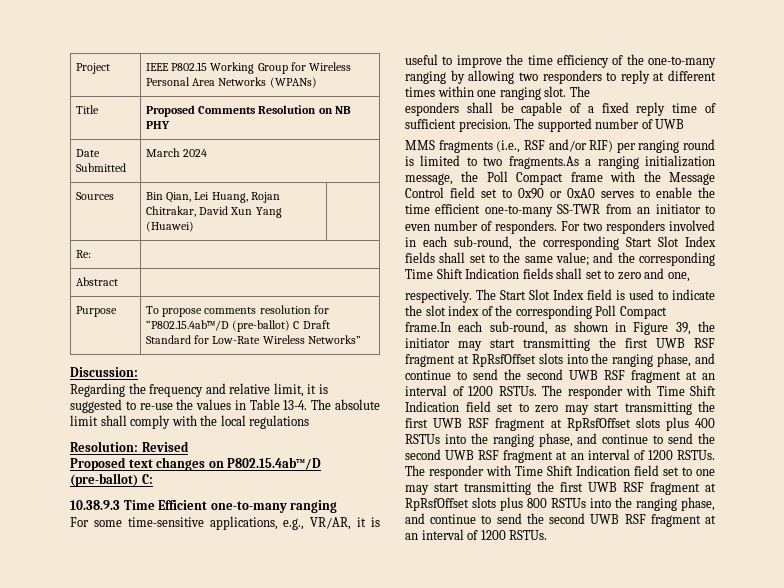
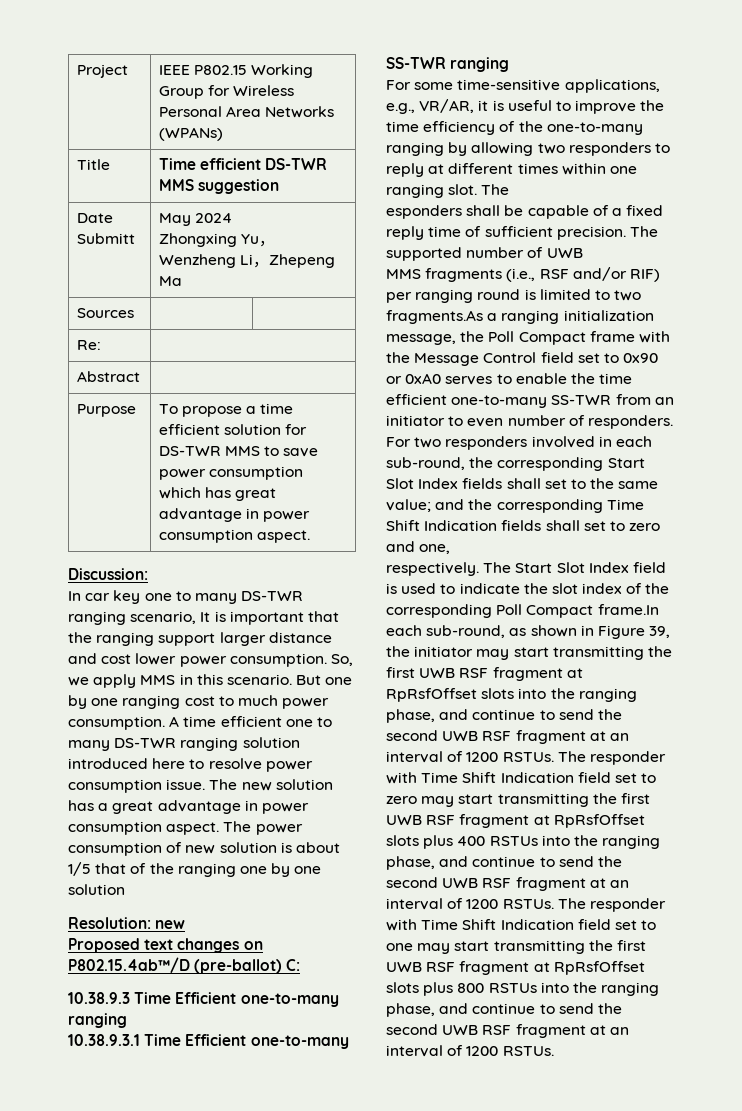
- Title | Proposed Comments Resolution on NB PHY
+ Title | Time efficient DS-TWR MMS suggestion
- Date Submitted | March 2024
- Sources | Bin Qian, Lei Huang, Rojan Chitrakar, David Xun Yang (Huawei) |
+ Date Submitt | May 2024
+ Zhongxing Yu，Wenzheng Li，Zhepeng Ma
+ Sources | |
- Purpose | To propose comments resolution for “P802.15.4ab™/D (pre-ballot) C Draft Standard for Low-Rate Wireless Networks”
+ Purpose | To propose a time efficient solution for DS-TWR MMS to save power consumption which has great advantage in power consumption aspect.
  Discussion:
- Regarding the frequency and relative limit, it is suggested to re-use the values in Table 13-4. The absolute limit shall comply with the local regulations
+ In car key one to many DS-TWR ranging scenario, It is important that the ranging support larger distance and cost lower power consumption. So, we apply MMS in this scenario. But one by one ranging cost to much power consumption. A time efficient one to many DS-TWR ranging solution introduced here to resolve power consumption issue. The new solution has a great advantage in power consumption aspect. The power consumption of new solution is about 1/5 that of the ranging one by one solution
- Resolution: Revised
+ Resolution: new
+ 10.38.9.3.1 Time Efficient one-to-many SS-TWR ranging

